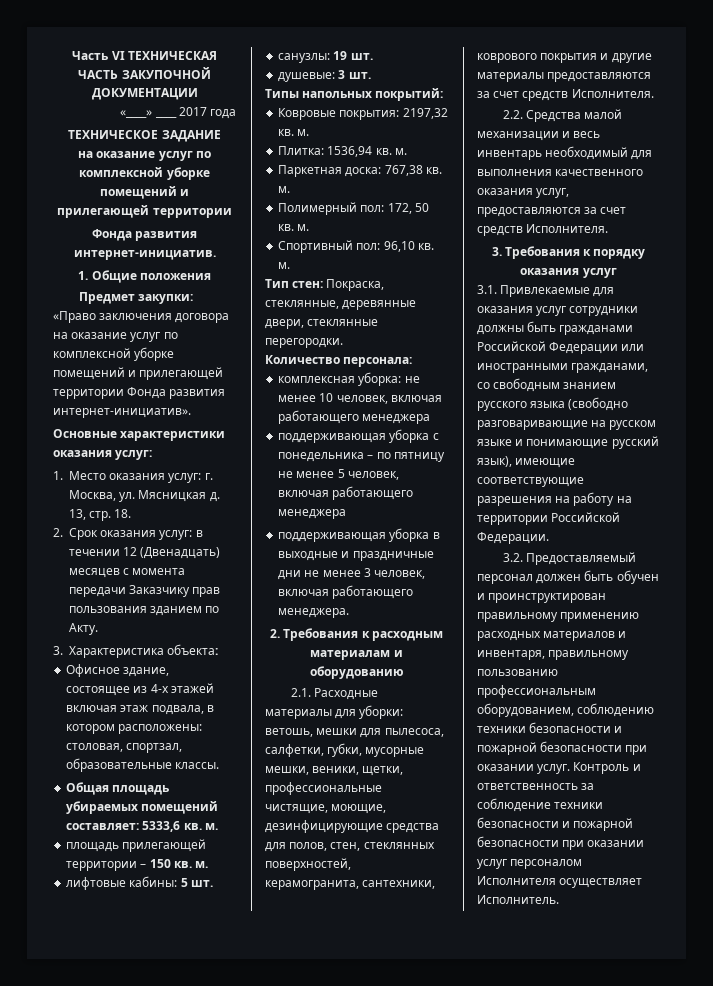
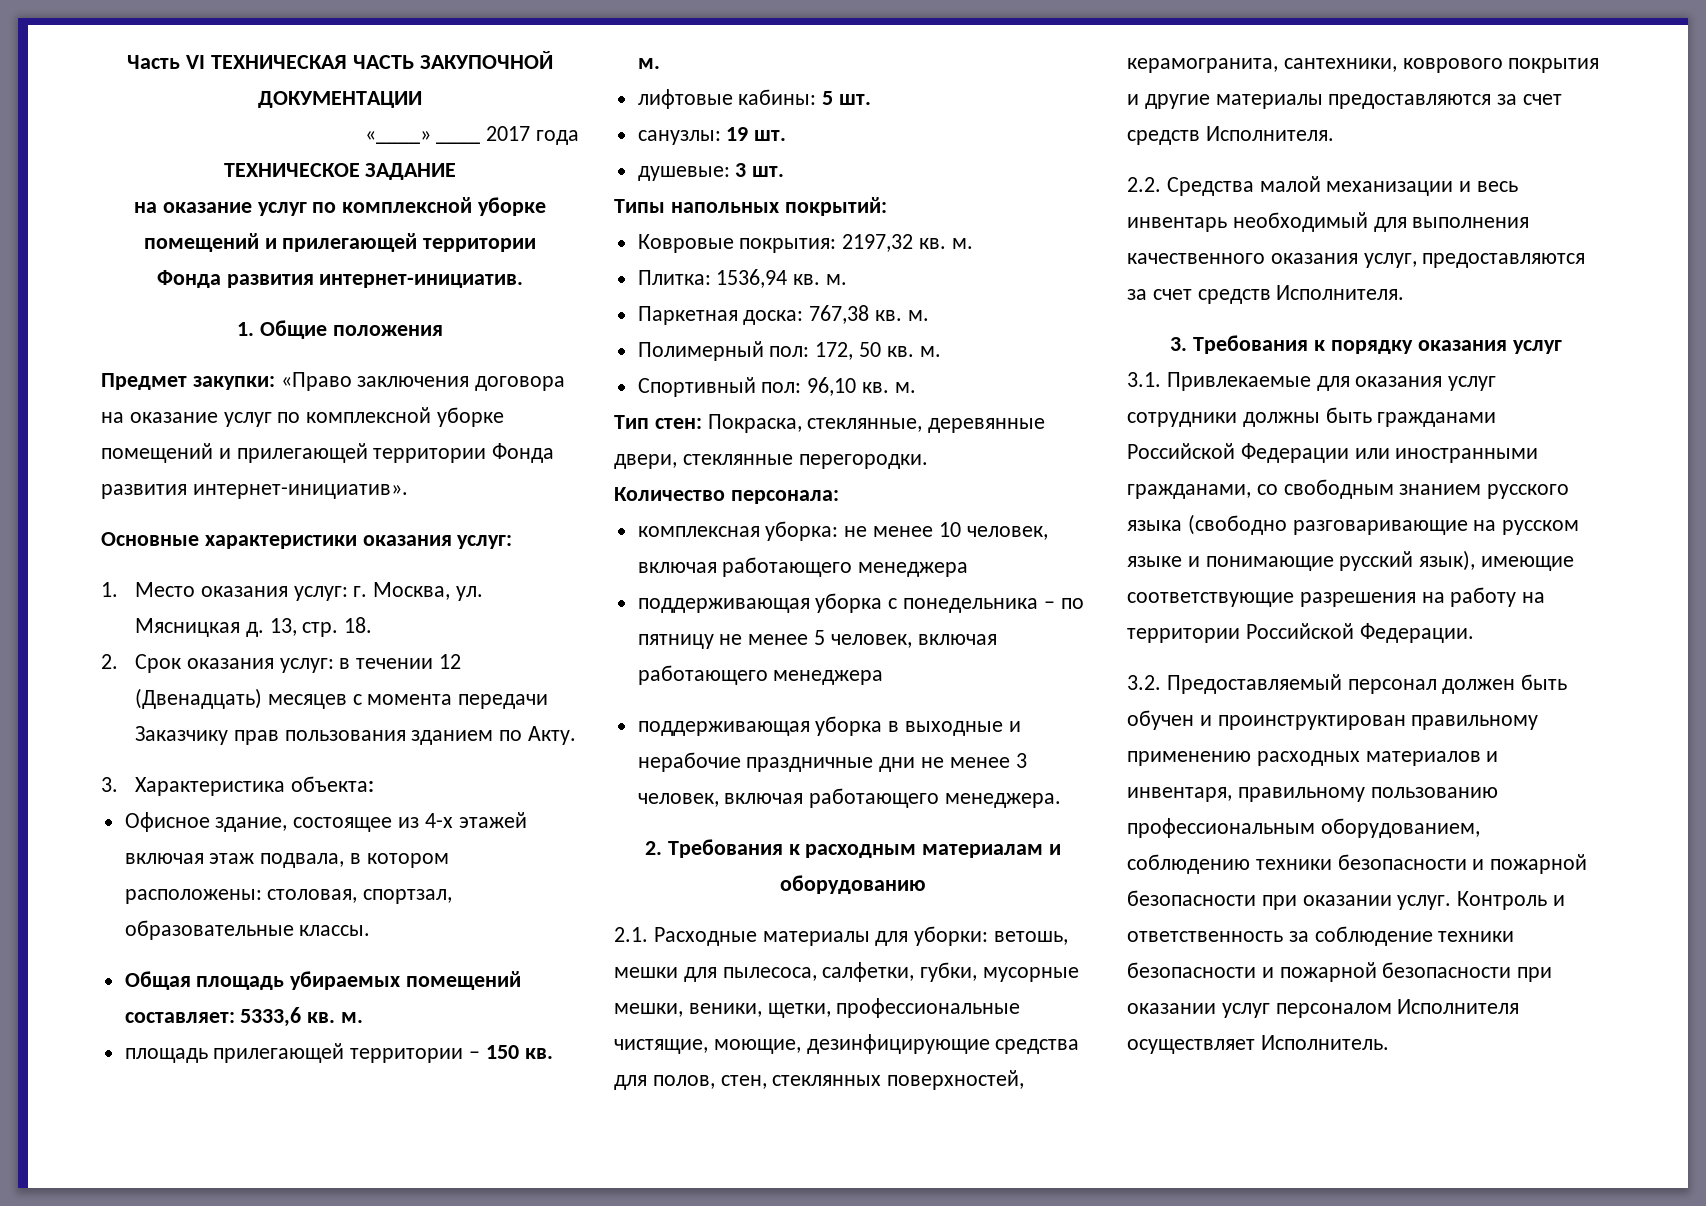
- поддерживающая уборка в выходные и праздничные дни не менее 3 человек, включая работающего менеджера.
+ поддерживающая уборка в выходные и нерабочие праздничные дни не менее 3 человек, включая работающего менеджера.

